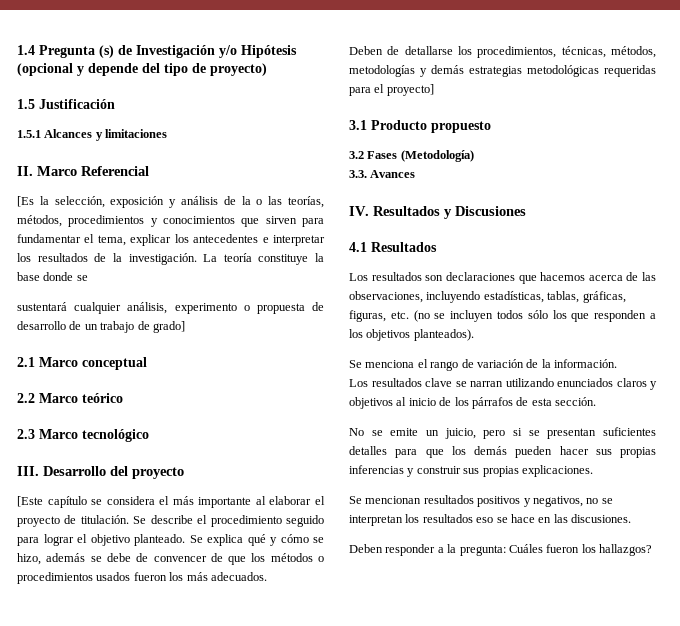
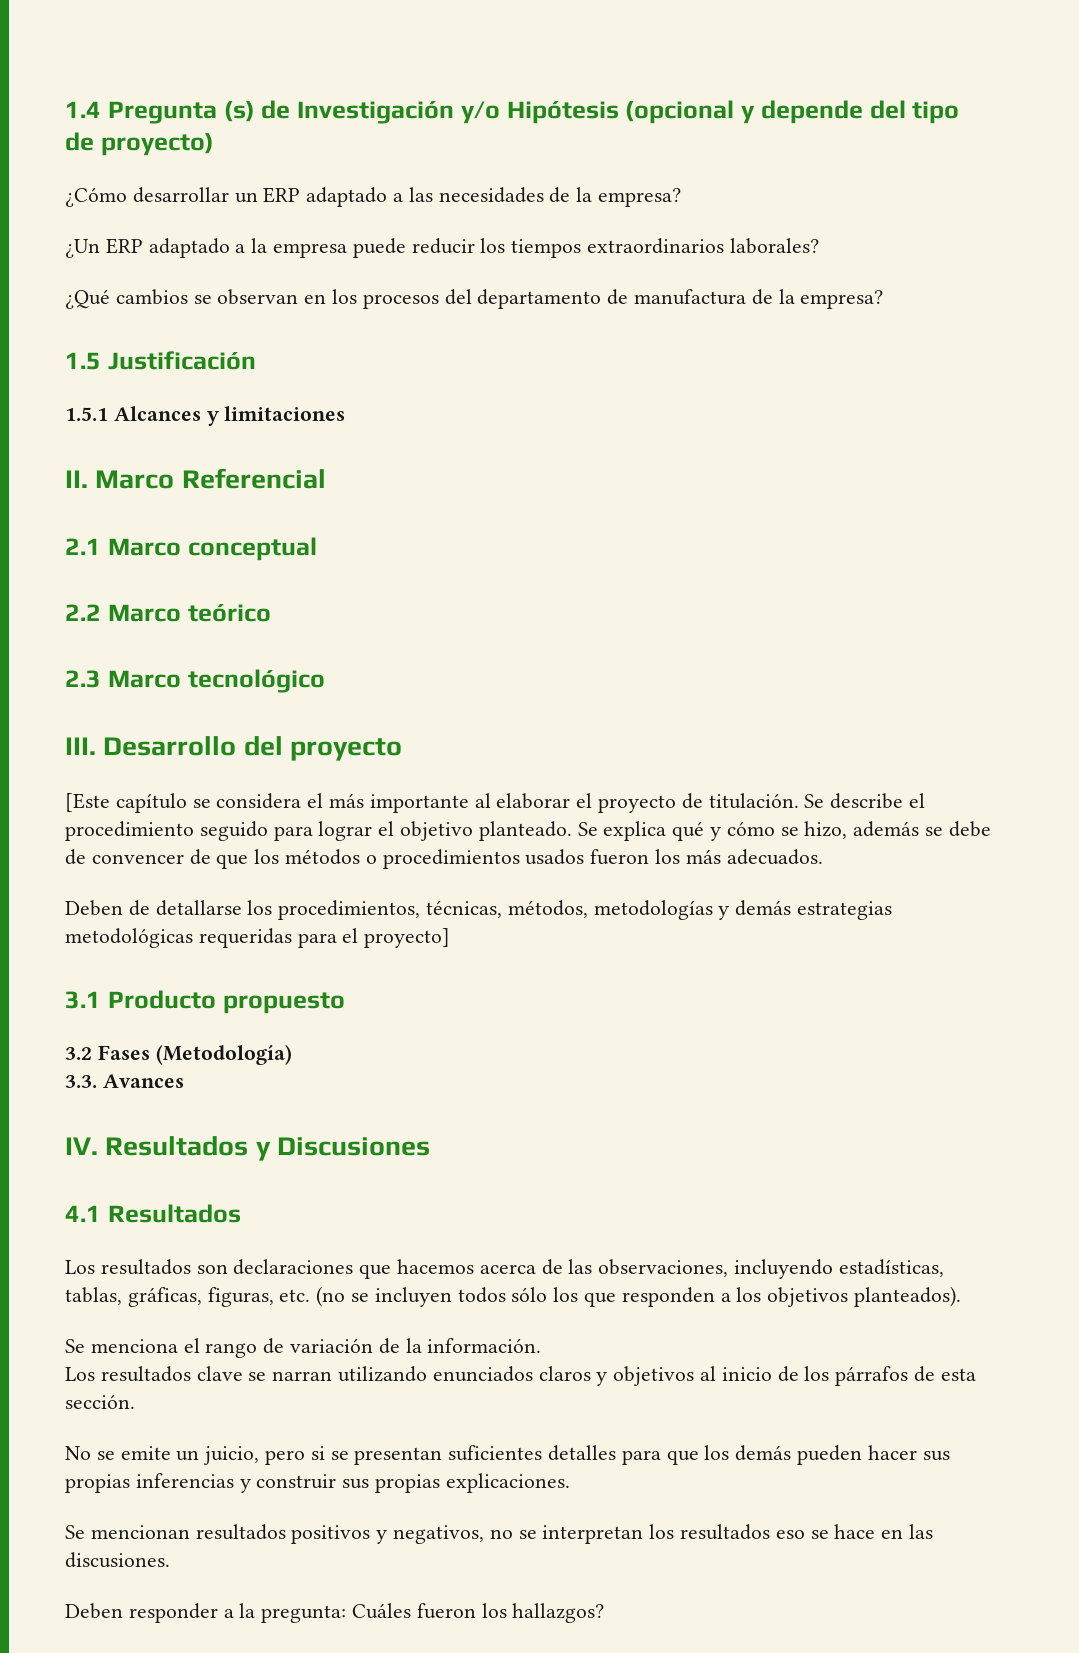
+ ¿Cómo desarrollar un ERP adaptado a las necesidades de la empresa?
+ ¿Un ERP adaptado a la empresa puede reducir los tiempos extraordinarios laborales?
+ ¿Qué cambios se observan en los procesos del departamento de manufactura de la empresa?
- [Es la selección, exposición y análisis de la o las teorías, métodos, procedimientos y conocimientos que sirven para fundamentar el tema, explicar los antecedentes e interpretar los resultados de la investigación. La teoría constituye la base donde se
- sustentará cualquier análisis, experimento o propuesta de desarrollo de un trabajo de grado]

